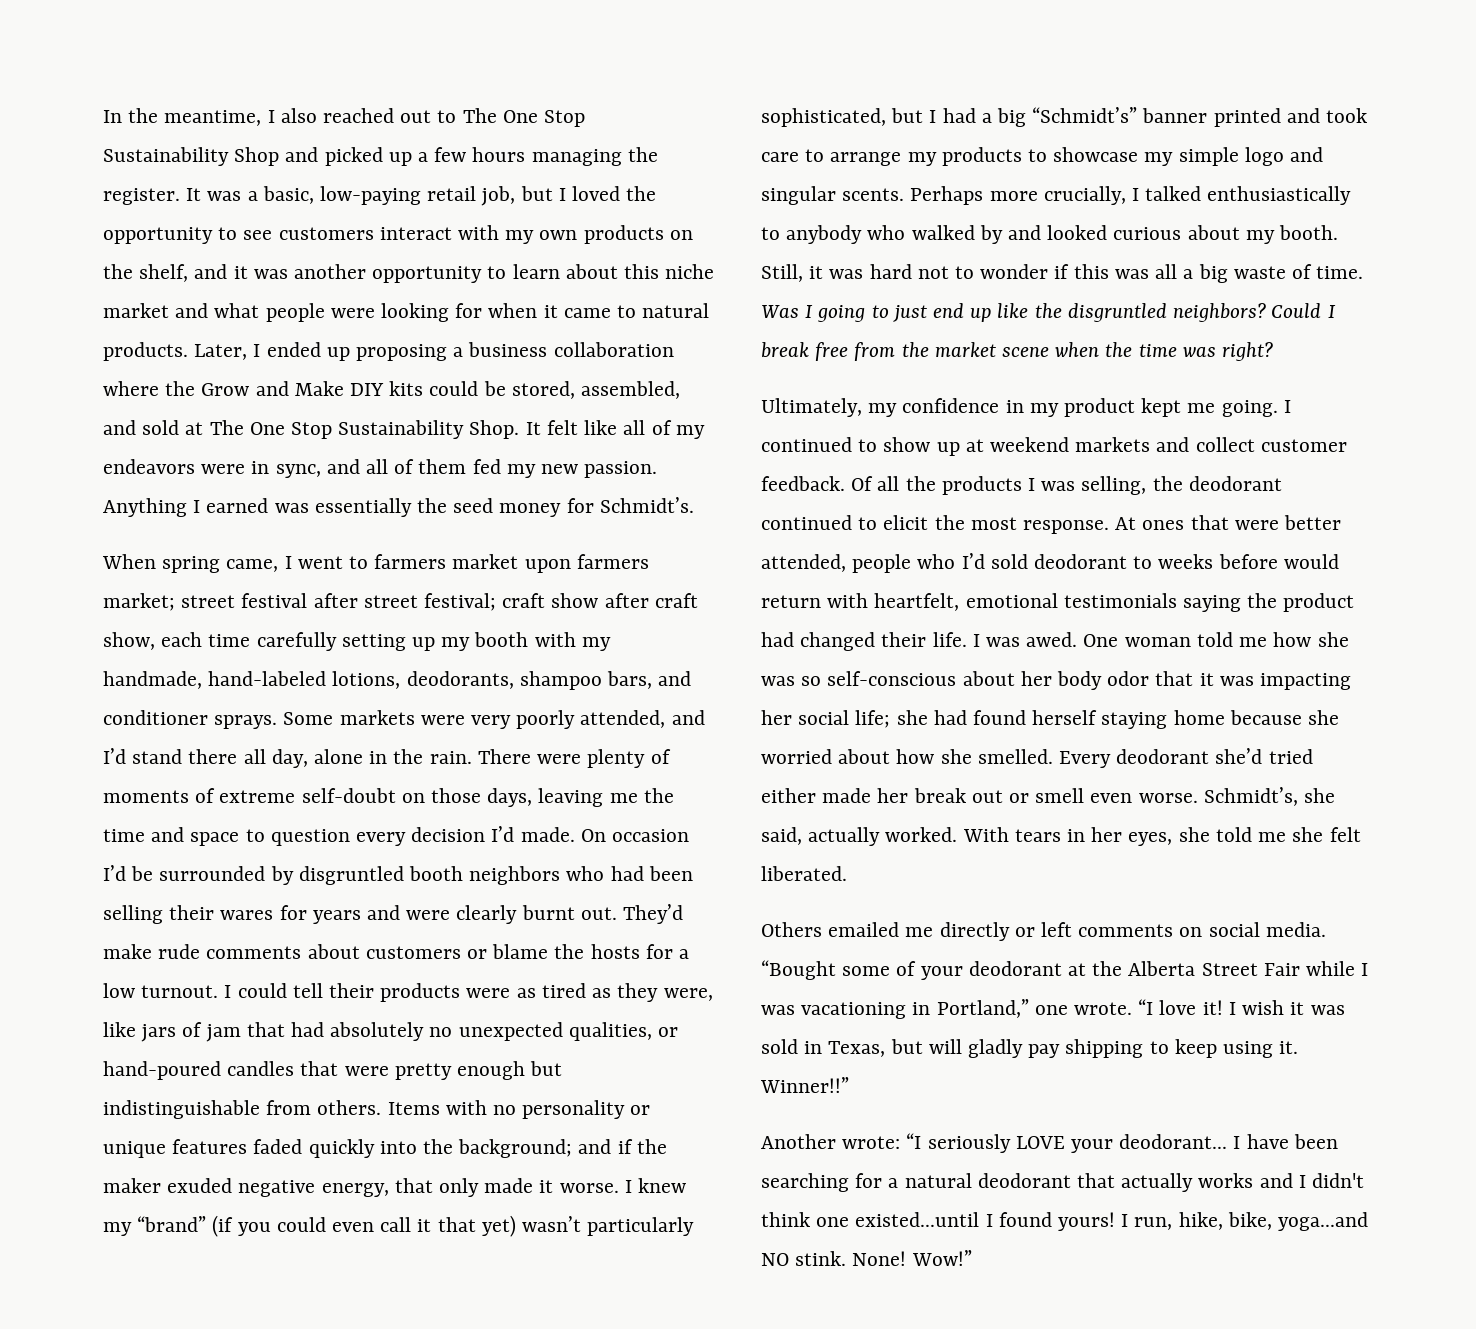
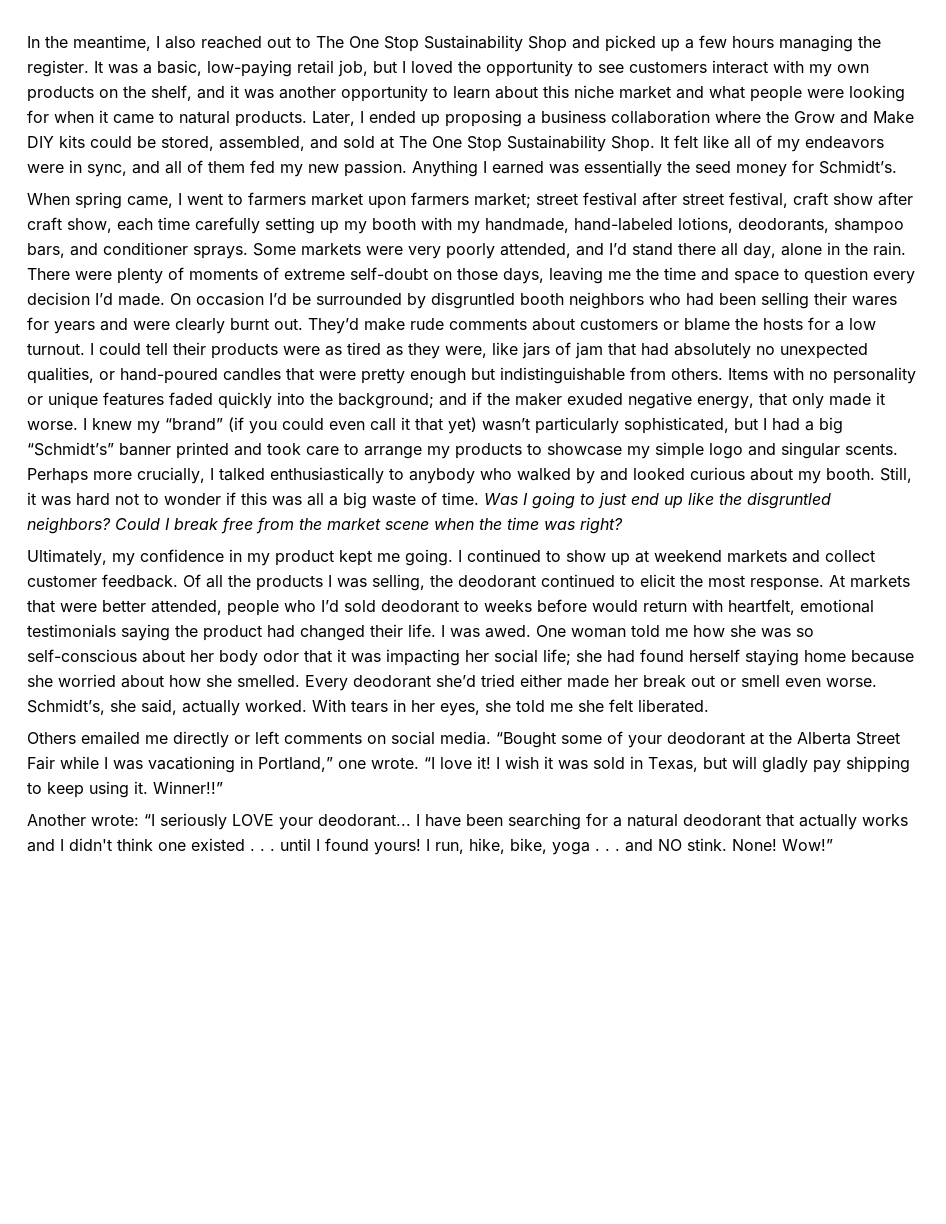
- When spring came, I went to farmers market upon farmers market; street festival after street festival; craft show after craft show, each time carefully setting up my booth with my handmade, hand-labeled lotions, deodorants, shampoo bars, and conditioner sprays.
+ When spring came, I went to farmers market upon farmers market; street festival after street festival, craft show after craft show, each time carefully setting up my booth with my handmade, hand-labeled lotions, deodorants, shampoo bars, and conditioner sprays.
- At ones that were better attended, people who I’d sold deodorant to weeks before would return with heartfelt, emotional testimonials saying the product had changed their life.
+ At markets that were better attended, people who I’d sold deodorant to weeks before would return with heartfelt, emotional testimonials saying the product had changed their life.
- I have been searching for a natural deodorant that actually works and I didn't think one existed...until I found yours!
+ I have been searching for a natural deodorant that actually works and I didn't think one existed . . . until I found yours!
- I run, hike, bike, yoga...and NO stink.
+ I run, hike, bike, yoga . . . and NO stink.

